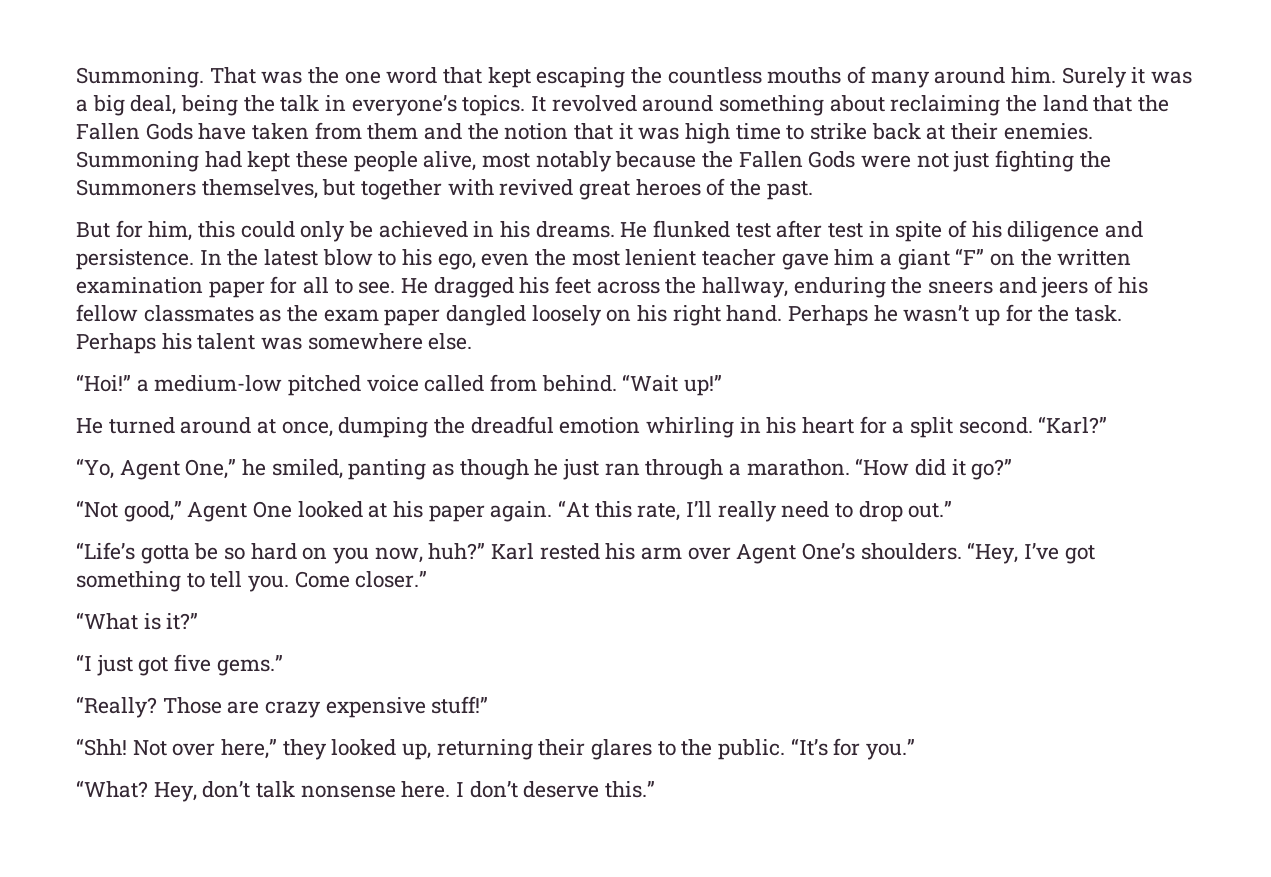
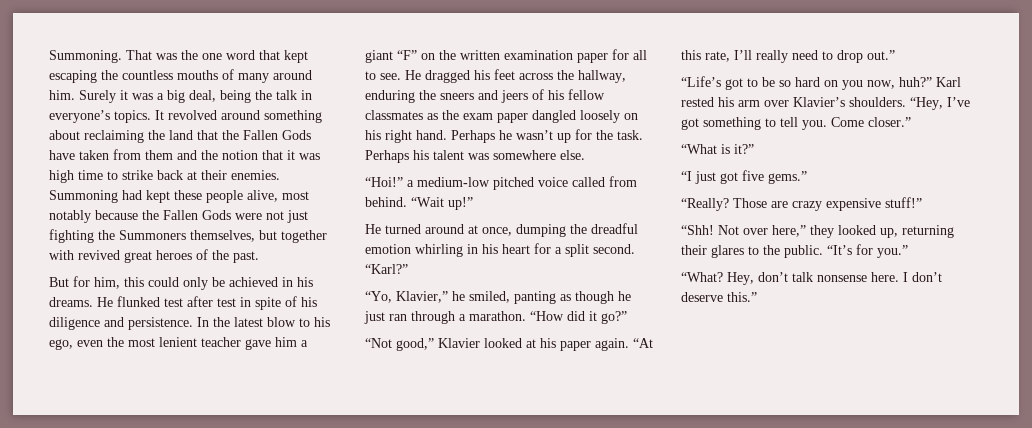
- “Yo, Agent One,” he smiled, panting as though he just ran through a marathon.
+ “Yo, Klavier,” he smiled, panting as though he just ran through a marathon.
- “Not good,” Agent One looked at his paper again.
+ “Not good,” Klavier looked at his paper again.
- “Life’s gotta be so hard on you now, huh?”
+ “Life’s got to be so hard on you now, huh?”
- Karl rested his arm over Agent One’s shoulders.
+ Karl rested his arm over Klavier’s shoulders.

